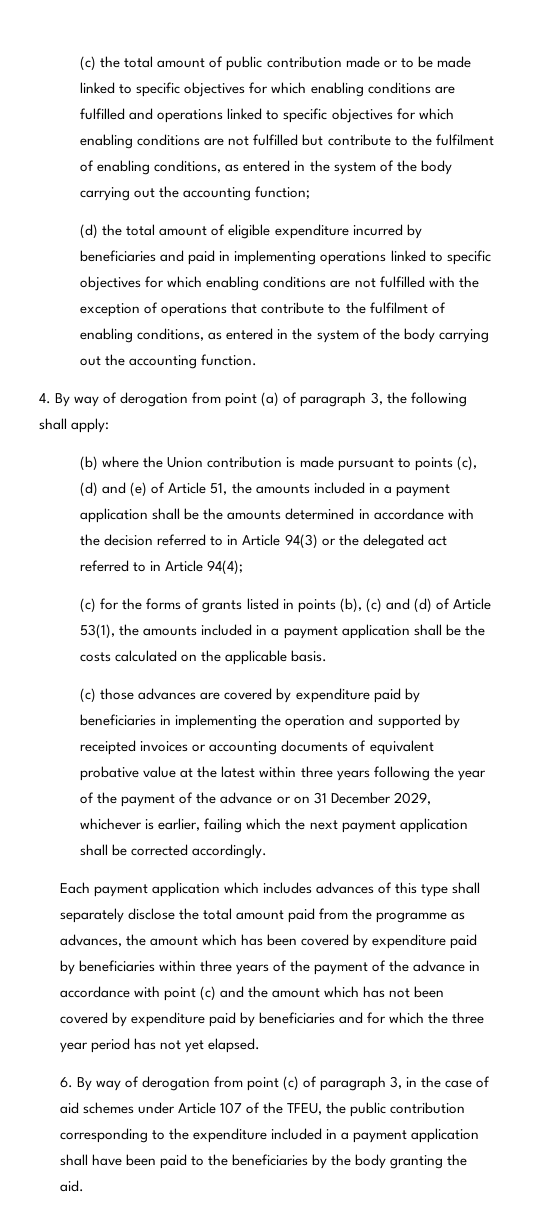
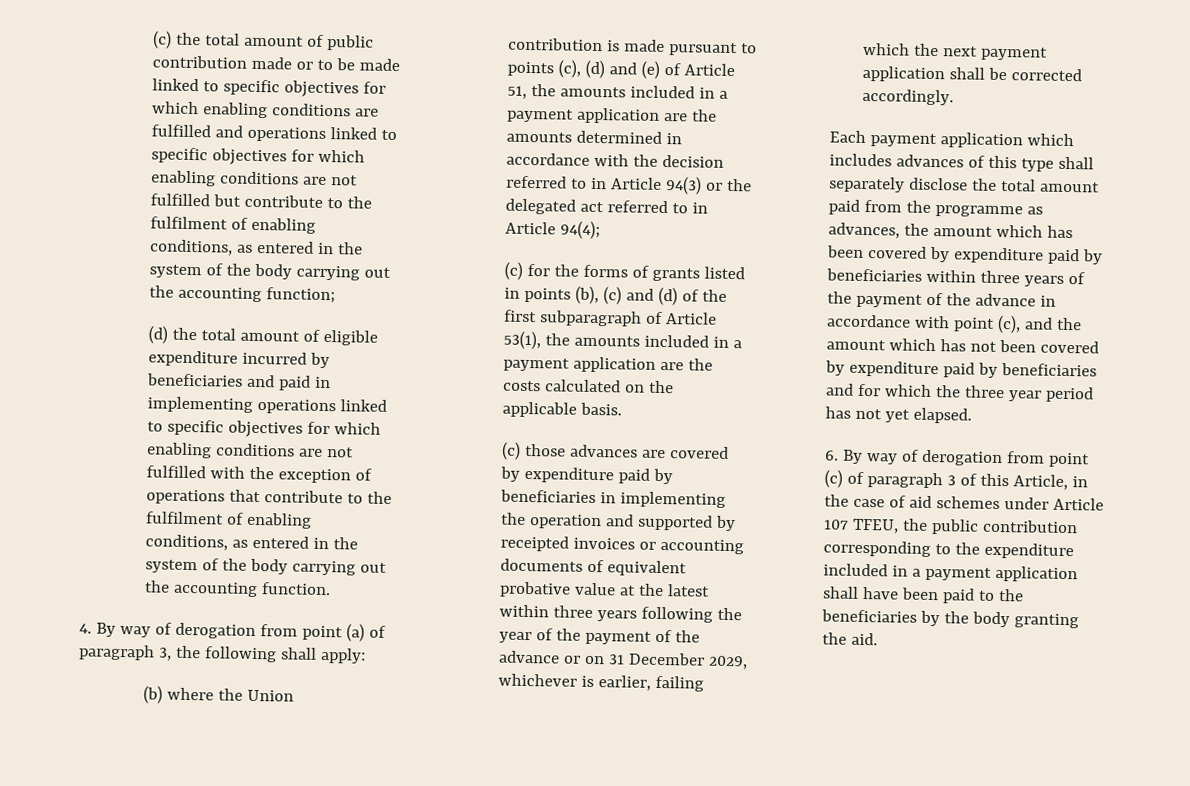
- (b) where the Union contribution is made pursuant to points (c), (d) and (e) of Article 51, the amounts included in a payment application shall be the amounts determined in accordance with the decision referred to in Article 94(3) or the delegated act referred to in Article 94(4);
+ (b) where the Union contribution is made pursuant to points (c), (d) and (e) of Article 51, the amounts included in a payment application are the amounts determined in accordance with the decision referred to in Article 94(3) or the delegated act referred to in Article 94(4);
- (c) for the forms of grants listed in points (b), (c) and (d) of Article 53(1), the amounts included in a payment application shall be the costs calculated on the applicable basis.
+ (c) for the forms of grants listed in points (b), (c) and (d) of the first subparagraph of Article 53(1), the amounts included in a payment application are the costs calculated on the applicable basis.
- Each payment application which includes advances of this type shall separately disclose the total amount paid from the programme as advances, the amount which has been covered by expenditure paid by beneficiaries within three years of the payment of the advance in accordance with point (c) and the amount which has not been covered by expenditure paid by beneficiaries and for which the three year period has not yet elapsed.
+ Each payment application which includes advances of this type shall separately disclose the total amount paid from the programme as advances, the amount which has been covered by expenditure paid by beneficiaries within three years of the payment of the advance in accordance with point (c), and the amount which has not been covered by expenditure paid by beneficiaries and for which the three year period has not yet elapsed.
- 6. By way of derogation from point (c) of paragraph 3, in the case of aid schemes under Article 107 of the TFEU, the public contribution corresponding to the expenditure included in a payment application shall have been paid to the beneficiaries by the body granting the aid.
+ 6. By way of derogation from point (c) of paragraph 3 of this Article, in the case of aid schemes under Article 107 TFEU, the public contribution corresponding to the expenditure included in a payment application shall have been paid to the beneficiaries by the body granting the aid.

